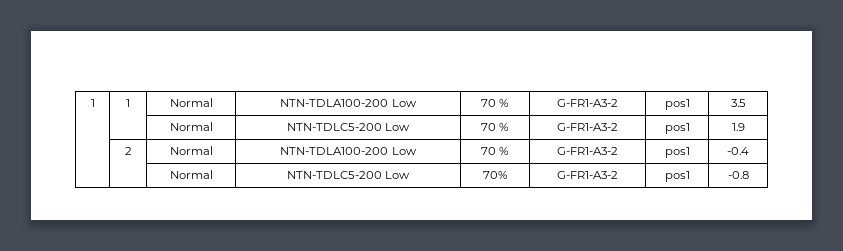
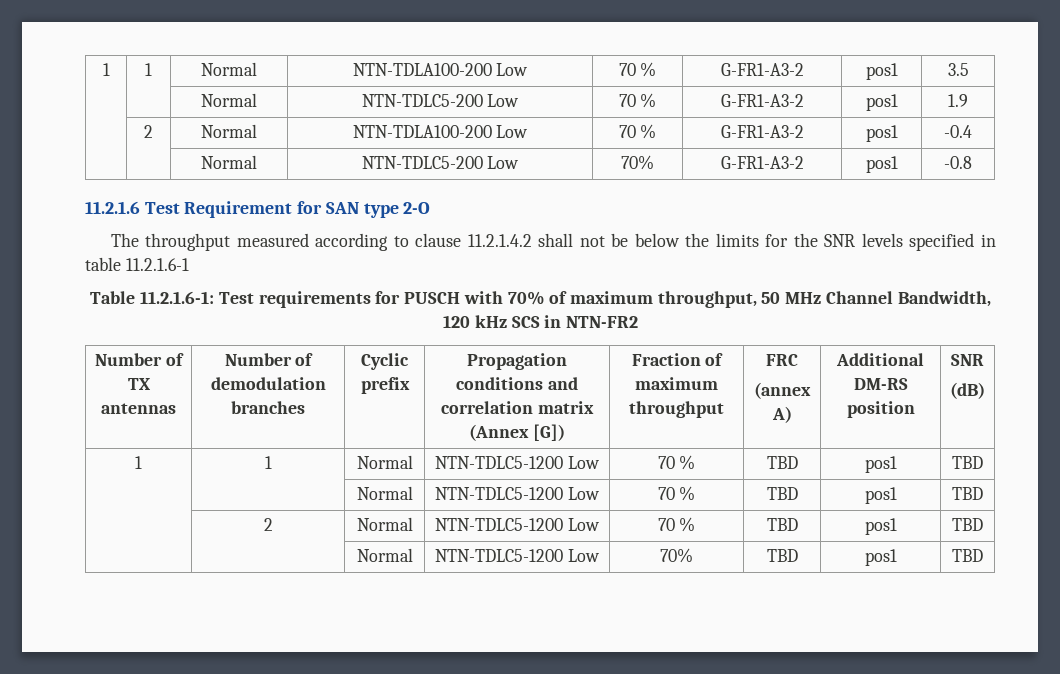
+ 11.2.1.6 Test Requirement for SAN type 2-O
+ The throughput measured according to clause 11.2.1.4.2 shall not be below the limits for the SNR levels specified in table 11.2.1.6-1
+ Table 11.2.1.6-1: Test requirements for PUSCH with 70% of maximum throughput, 50 MHz Channel Bandwidth, 120 kHz SCS in NTN-FR2
+ Number of TX antennas | Number of demodulation branches | Cyclic prefix | Propagation conditions and correlation matrix (Annex [G]) | Fraction of maximum throughput | FRC
+ (annex A) | Additional DM-RS position | SNR
+ (dB)
+ 1 | 1 | Normal | NTN-TDLC5-1200 Low | 70 % | TBD | pos1 | TBD
+ | | Normal | NTN-TDLC5-1200 Low | 70 % | TBD | pos1 | TBD
+ | 2 | Normal | NTN-TDLC5-1200 Low | 70 % | TBD | pos1 | TBD
+ | | Normal | NTN-TDLC5-1200 Low | 70% | TBD | pos1 | TBD

